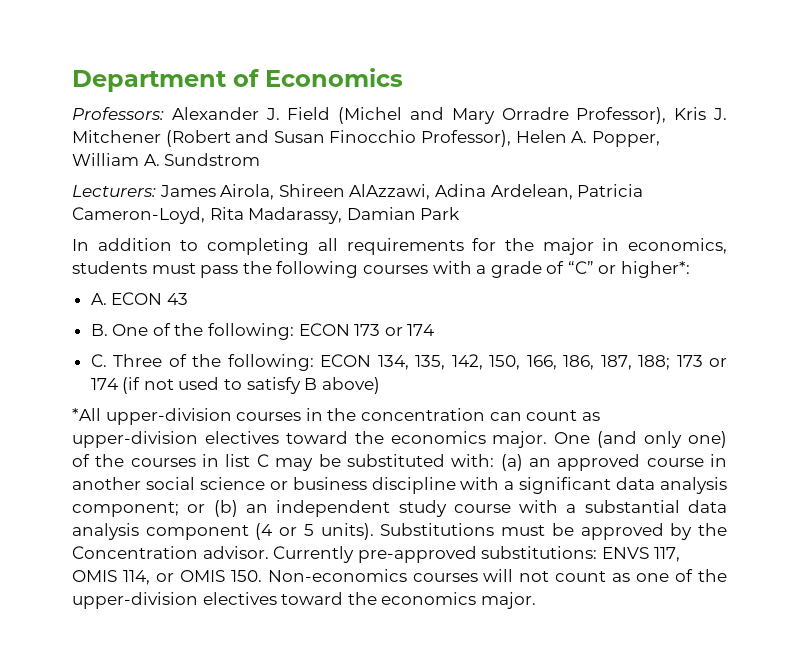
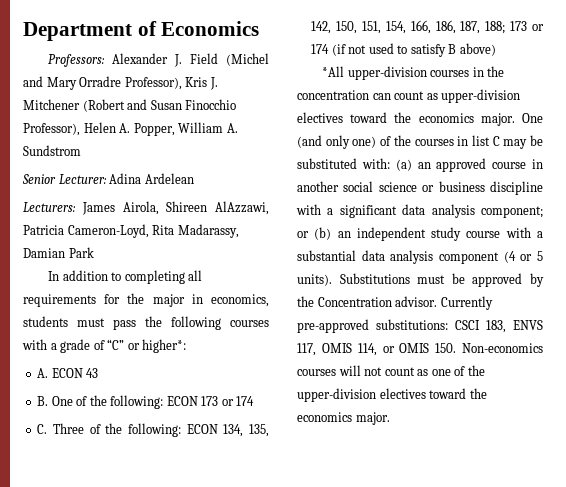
+ Senior Lecturer: Adina Ardelean
- Lecturers: James Airola, Shireen AlAzzawi, Adina Ardelean, Patricia Cameron-Loyd, Rita Madarassy, Damian Park
+ Lecturers: James Airola, Shireen AlAzzawi, Patricia Cameron-Loyd, Rita Madarassy, Damian Park
- C. Three of the following: ECON 134, 135, 142, 150, 166, 186, 187, 188; 173 or 174 (if not used to satisfy B above)
+ C. Three of the following: ECON 134, 135, 142, 150, 151, 154, 166, 186, 187, 188; 173 or 174 (if not used to satisfy B above)
- Currently pre-approved substitutions: ENVS 117, OMIS 114, or OMIS 150. Non-economics courses will not count as one of the upper-division electives toward the economics major.
+ Currently pre-approved substitutions: CSCI 183, ENVS 117, OMIS 114, or OMIS 150. Non-economics courses will not count as one of the upper-division electives toward the economics major.

